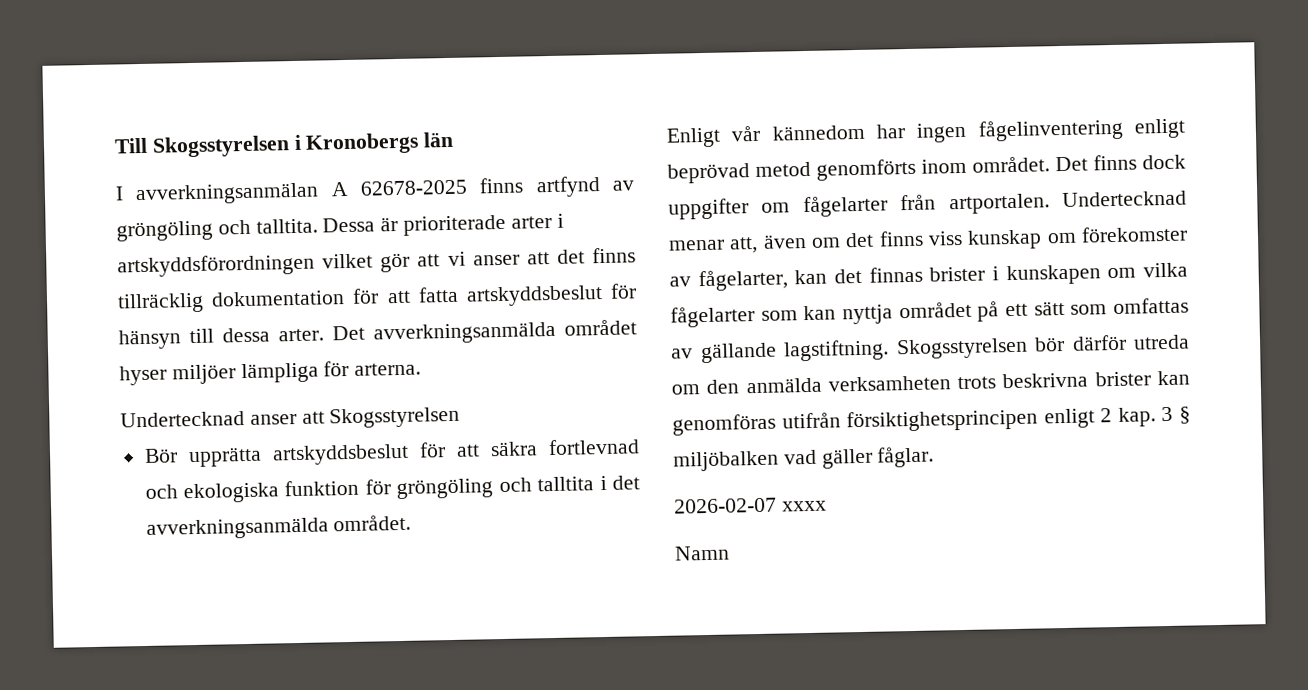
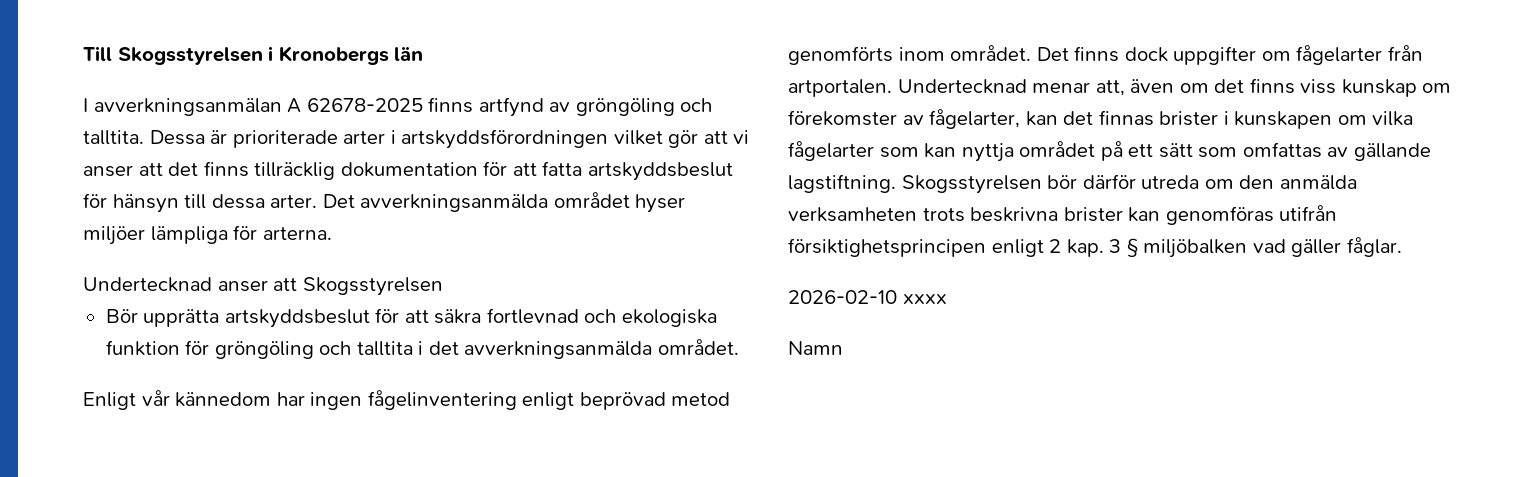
- 2026-02-07 xxxx
+ 2026-02-10 xxxx

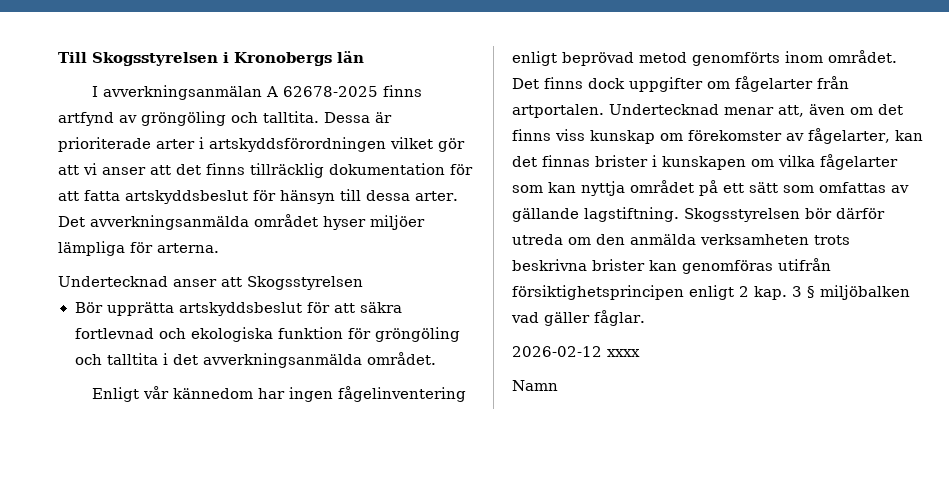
- 2026-02-10 xxxx
+ 2026-02-12 xxxx

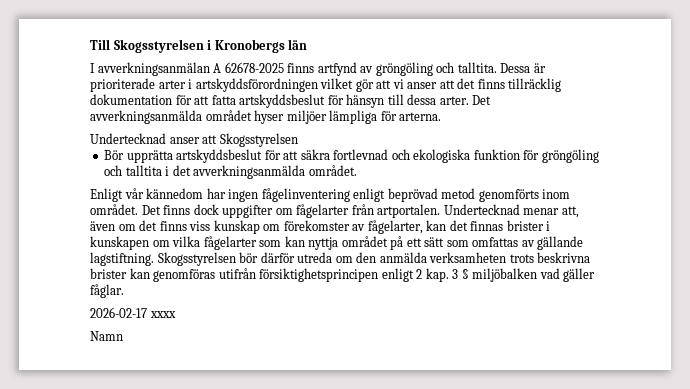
- 2026-02-12 xxxx
+ 2026-02-17 xxxx

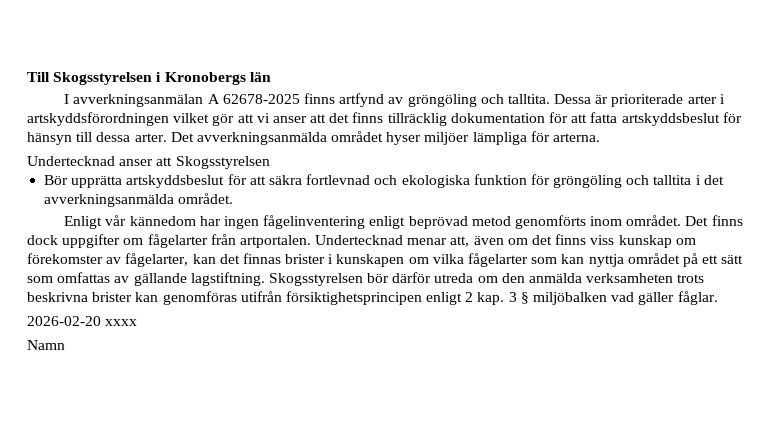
- 2026-02-17 xxxx
+ 2026-02-20 xxxx

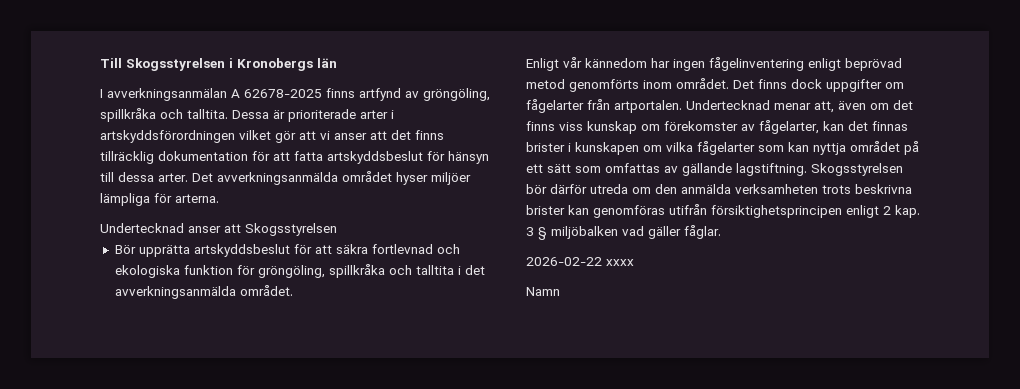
- I avverkningsanmälan A 62678-2025 finns artfynd av gröngöling och talltita.
+ I avverkningsanmälan A 62678-2025 finns artfynd av gröngöling, spillkråka och talltita.
- Bör upprätta artskyddsbeslut för att säkra fortlevnad och ekologiska funktion för gröngöling och talltita i det avverkningsanmälda området.
+ Bör upprätta artskyddsbeslut för att säkra fortlevnad och ekologiska funktion för gröngöling, spillkråka och talltita i det avverkningsanmälda området.
- 2026-02-20 xxxx
+ 2026-02-22 xxxx

